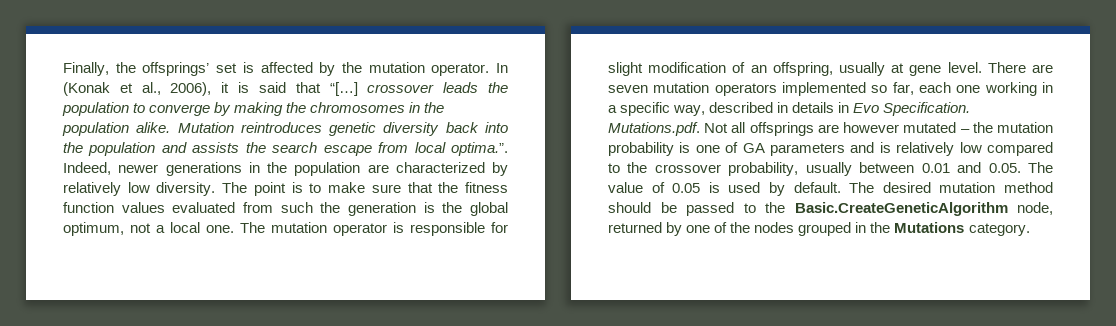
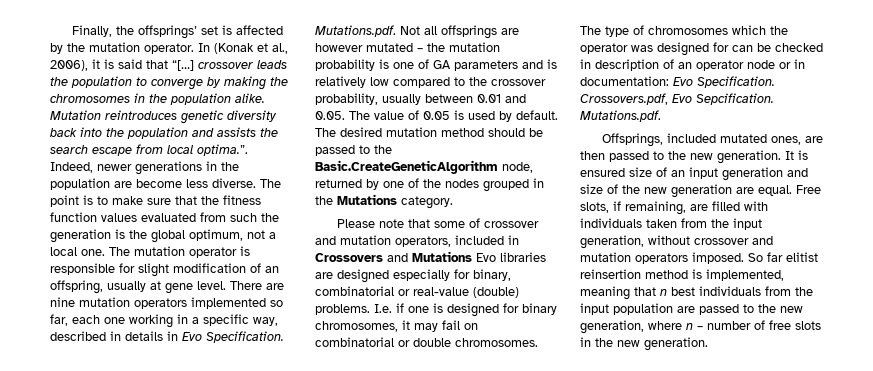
- Mutation reintroduces genetic diversity back into the population and assists the search escape from local optima.”. Indeed, newer generations in the population are characterized by relatively low diversity.
+ Mutation reintroduces genetic diversity back into the population and assists the search escape from local optima.”. Indeed, newer generations in the population are become less diverse.
- There are seven mutation operators implemented so far, each one working in a specific way, described in details in Evo Specification.
+ There are nine mutation operators implemented so far, each one working in a specific way, described in details in Evo Specification.
+ Please note that some of crossover and mutation operators, included in Crossovers and Mutations Evo libraries are designed especially for binary, combinatorial or real-value (double) problems. I.e. if one is designed for binary chromosomes, it may fail on combinatorial or double chromosomes. The type of chromosomes which the operator was designed for can be checked in description of an operator node or in documentation: Evo Specification. Crossovers.pdf, Evo Sepcification. Mutations.pdf.
+ Offsprings, included mutated ones, are then passed to the new generation. It is ensured size of an input generation and size of the new generation are equal. Free slots, if remaining, are filled with individuals taken from the input generation, without crossover and mutation operators imposed. So far elitist reinsertion method is implemented, meaning that n best individuals from the input population are passed to the new generation, where n – number of free slots in the new generation.

